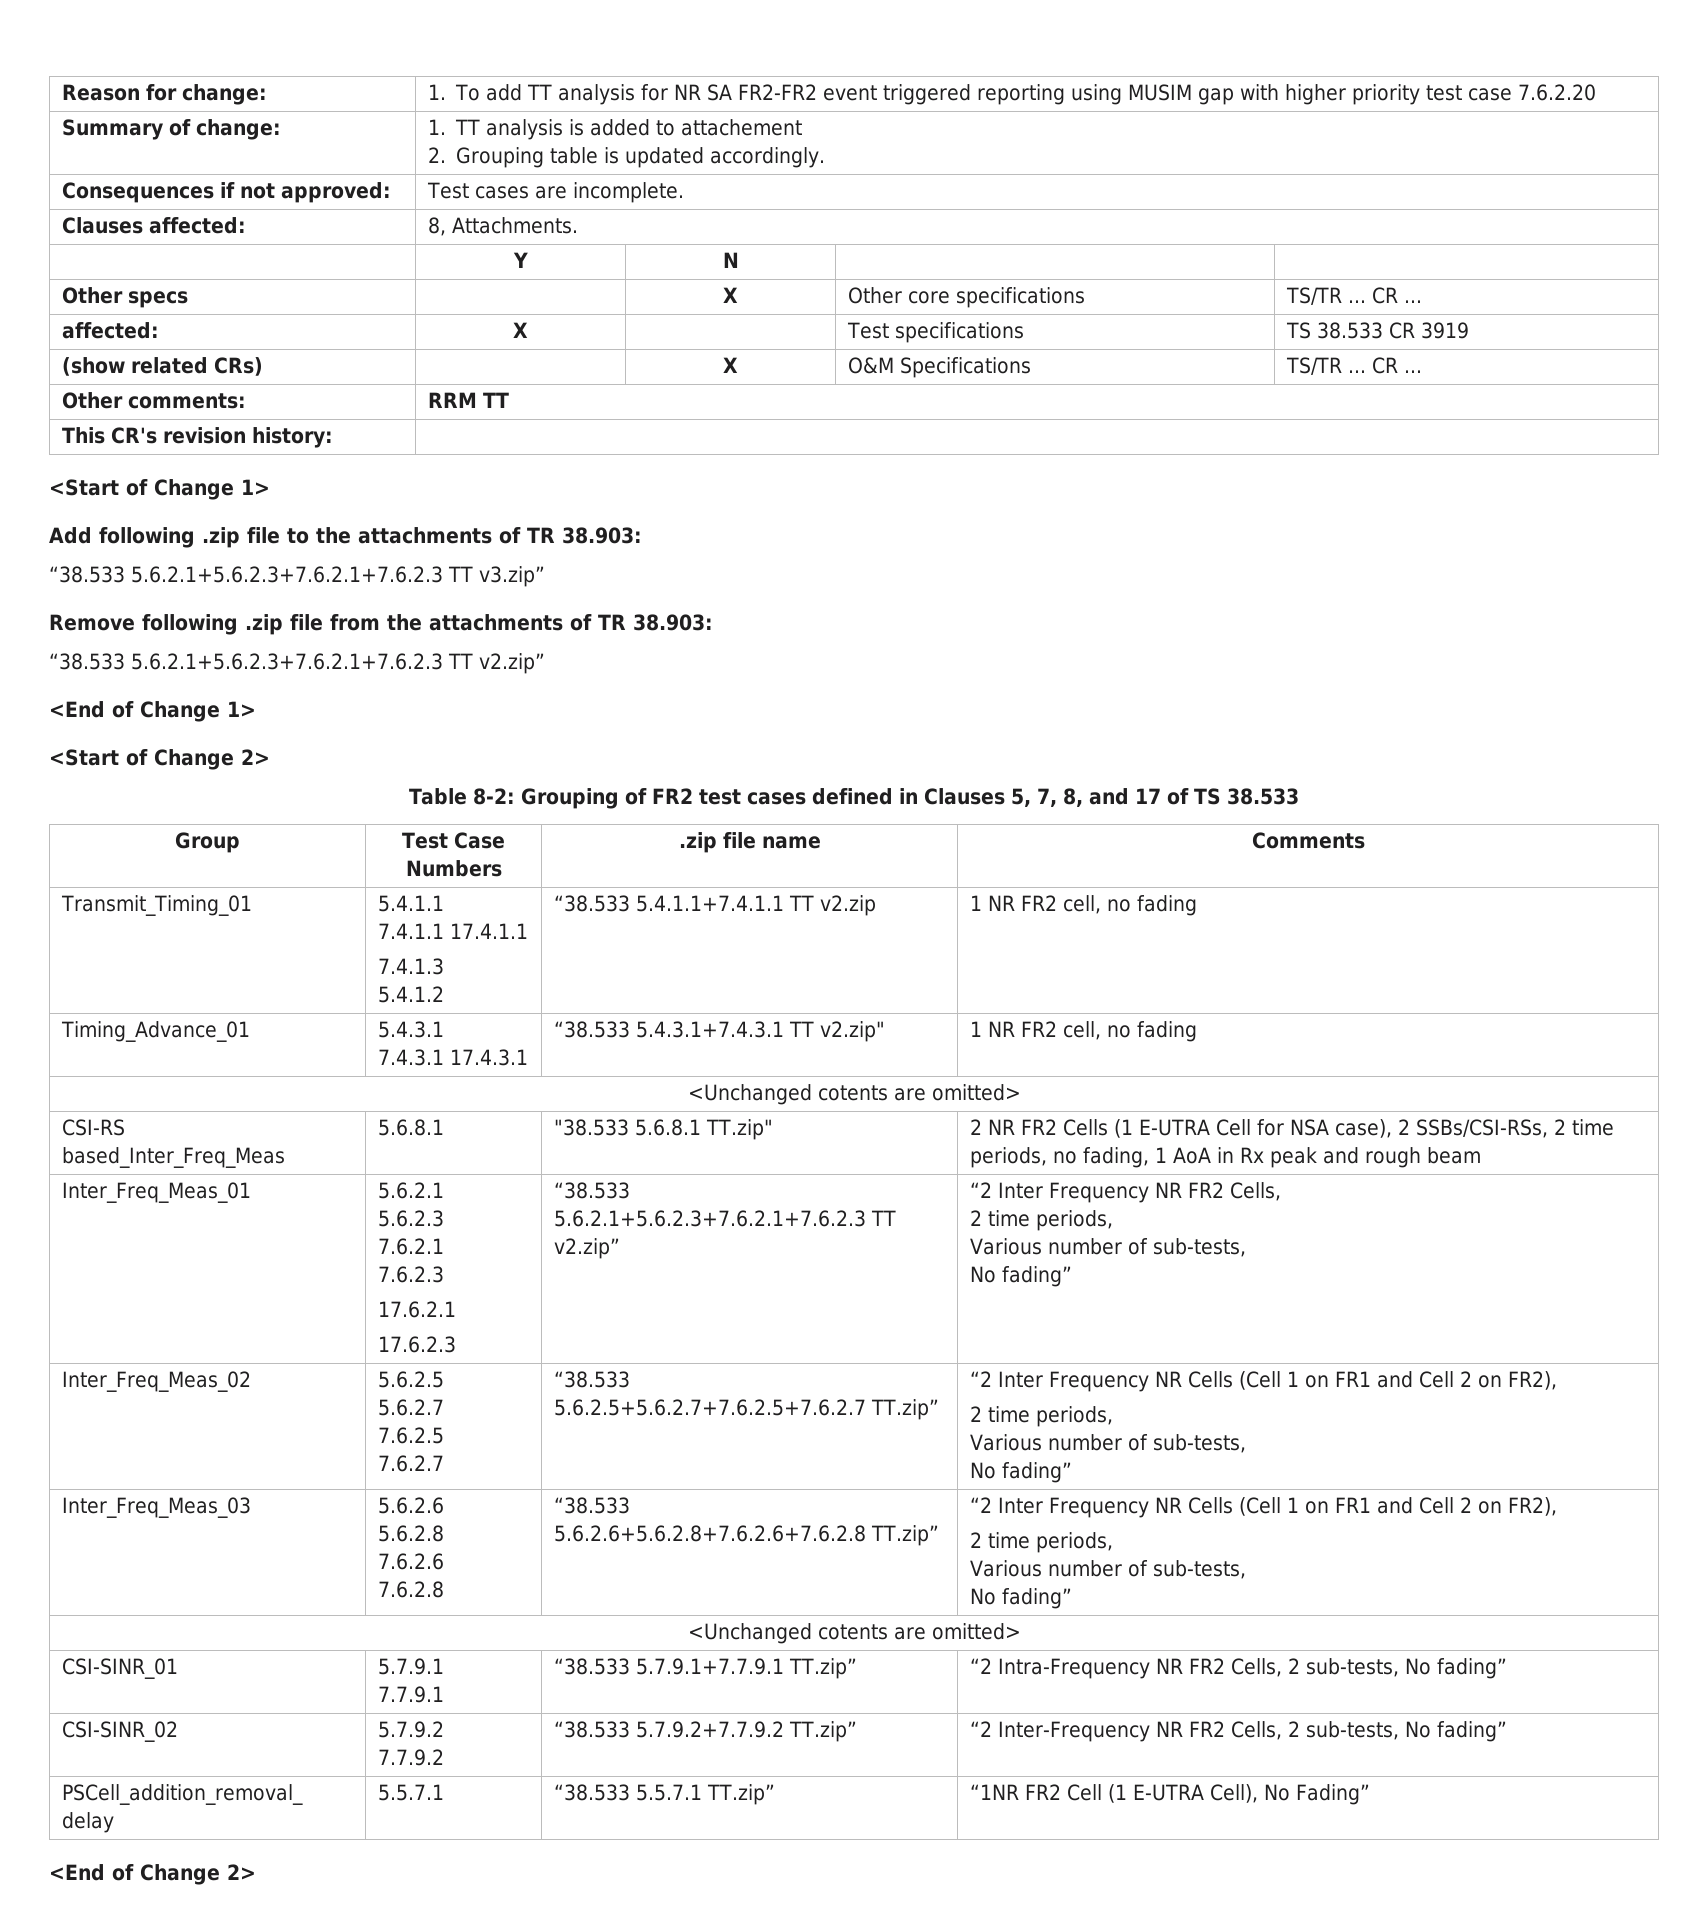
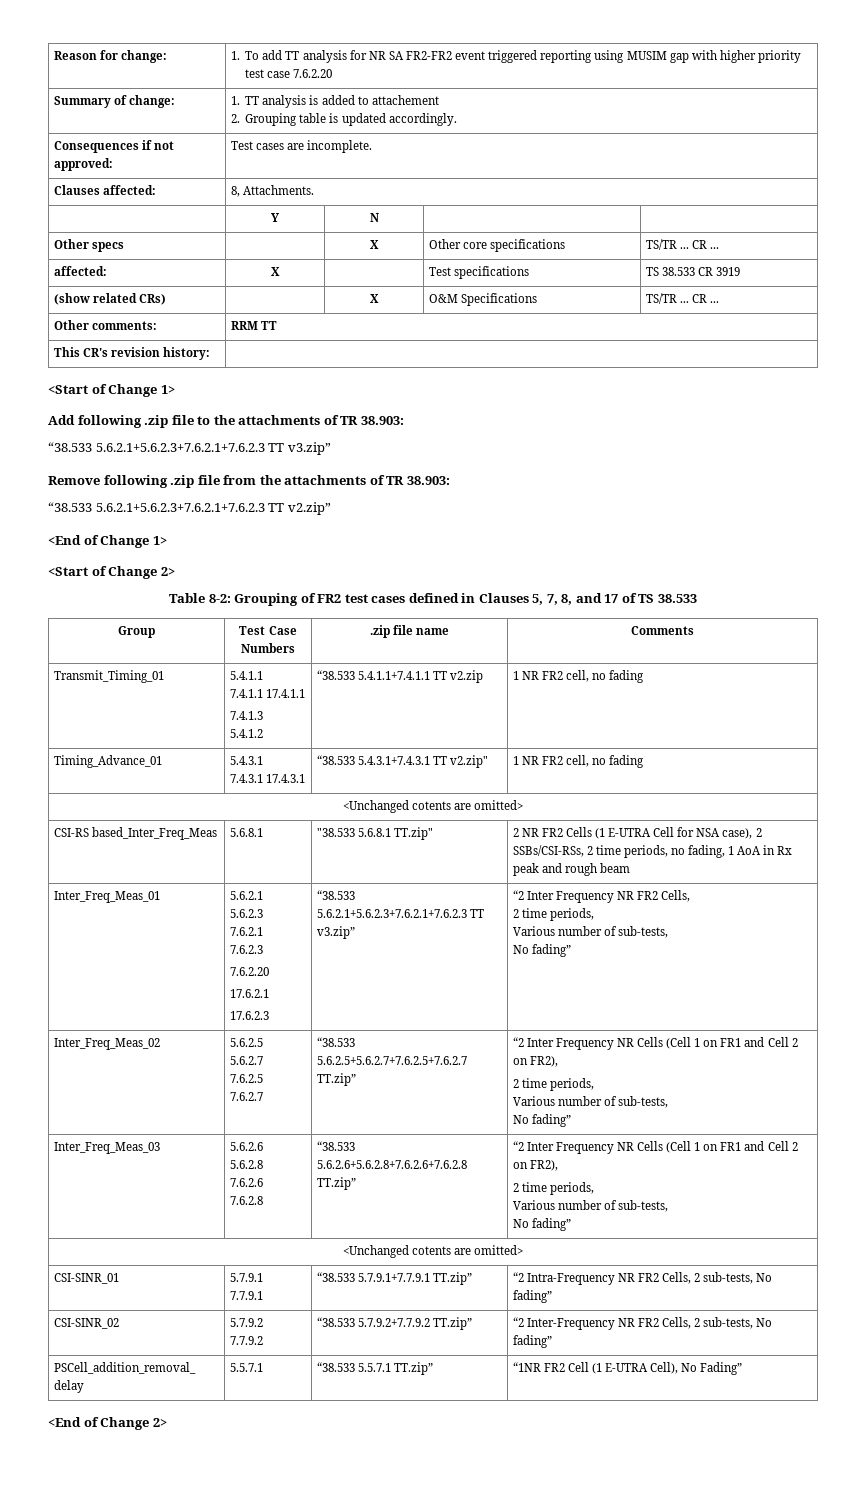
  Inter_Freq_Meas_01 | 5.6.2.1
  5.6.2.3
  7.6.2.1
  7.6.2.3
+ 7.6.2.20
  17.6.2.1
- 17.6.2.3 | “38.533 5.6.2.1+5.6.2.3+7.6.2.1+7.6.2.3 TT v2.zip” | “2 Inter Frequency NR FR2 Cells,
+ 17.6.2.3 | “38.533 5.6.2.1+5.6.2.3+7.6.2.1+7.6.2.3 TT v3.zip” | “2 Inter Frequency NR FR2 Cells,

